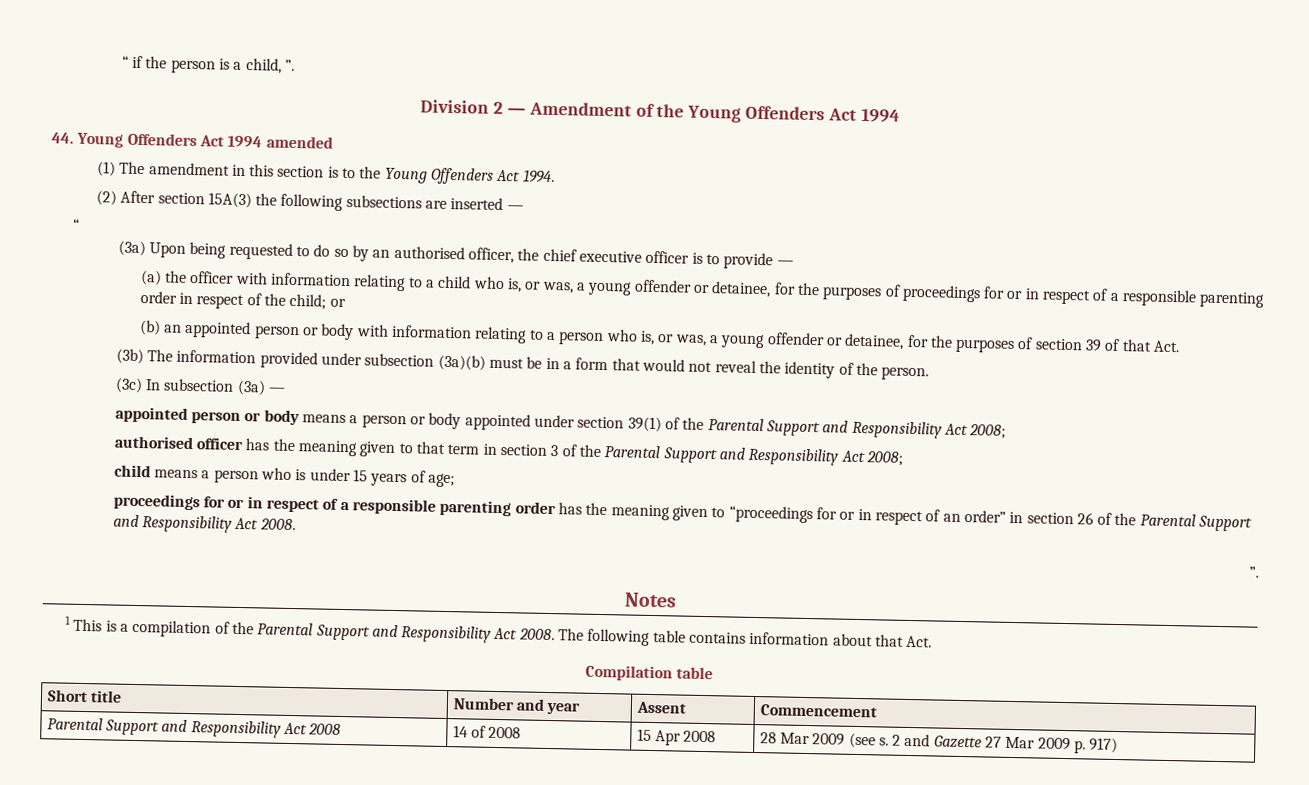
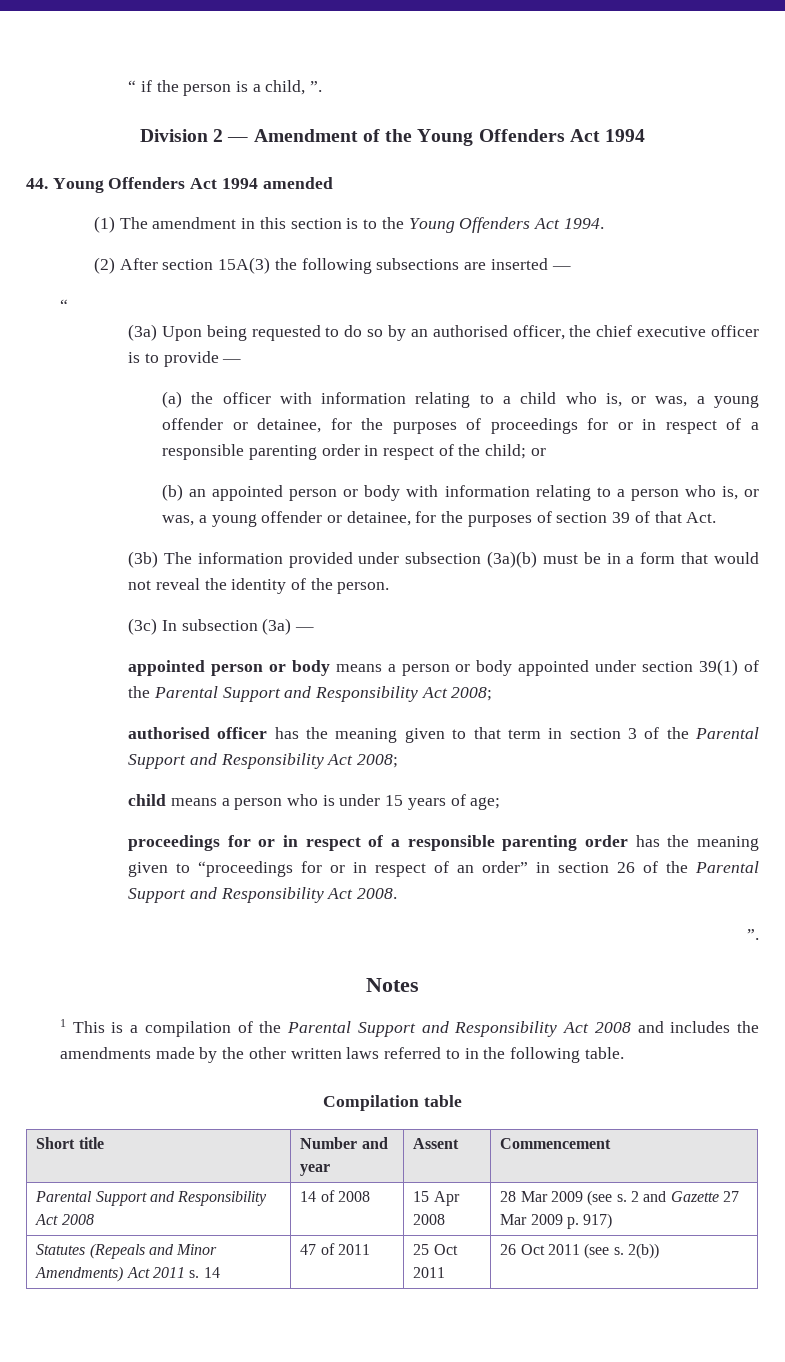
- 1 This is a compilation of the Parental Support and Responsibility Act 2008. The following table contains information about that Act.
+ 1 This is a compilation of the Parental Support and Responsibility Act 2008 and includes the amendments made by the other written laws referred to in the following table.
+ Statutes (Repeals and Minor Amendments) Act 2011 s. 14 | 47 of 2011 | 25 Oct 2011 | 26 Oct 2011 (see s. 2(b))

